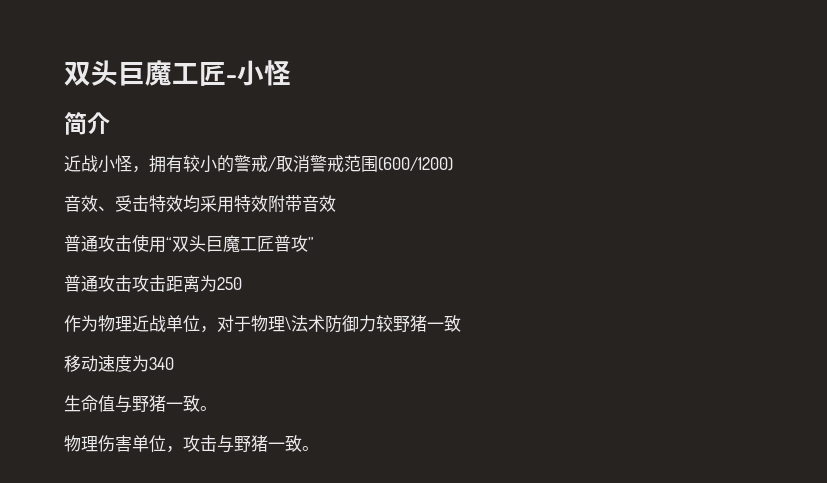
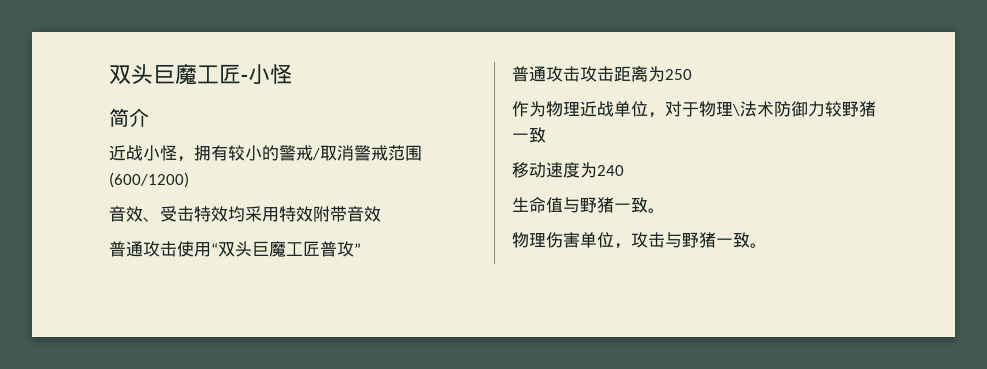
- 移动速度为340
+ 移动速度为240

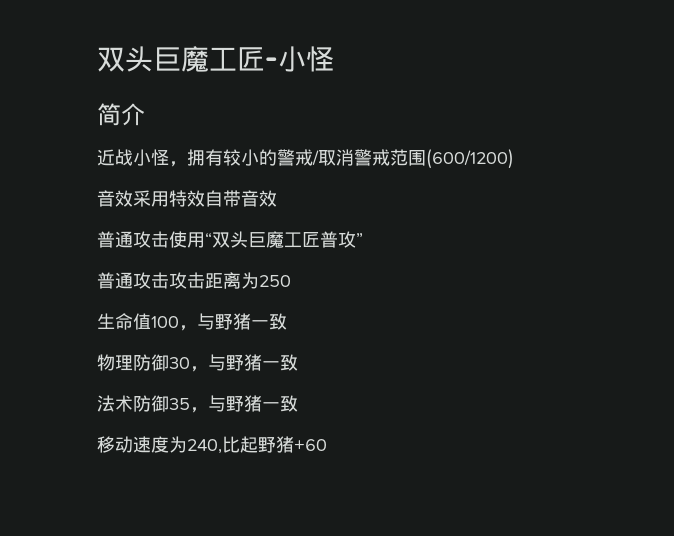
- 音效、受击特效均采用特效附带音效
+ 音效采用特效自带音效
- 作为物理近战单位，对于物理\法术防御力较野猪一致
+ 生命值100，与野猪一致
+ 物理防御30，与野猪一致
+ 法术防御35，与野猪一致
- 移动速度为240
- 生命值与野猪一致。
- 物理伤害单位，攻击与野猪一致。
+ 移动速度为240,比起野猪+60

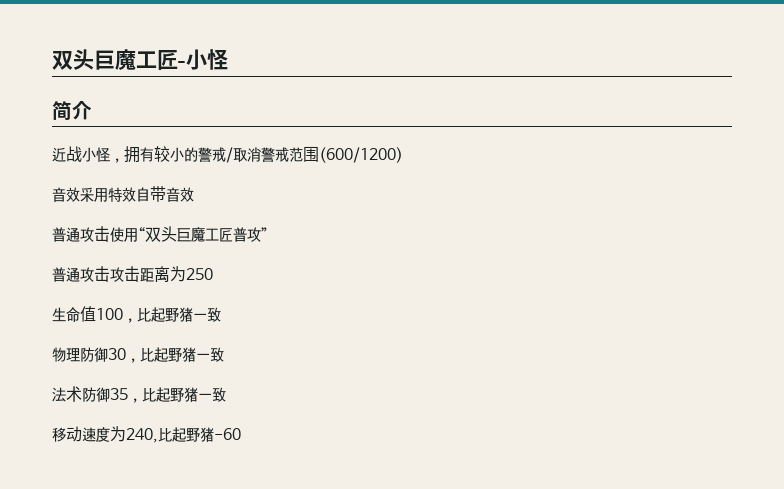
- 生命值100，与野猪一致
+ 生命值100，比起野猪一致
- 物理防御30，与野猪一致
+ 物理防御30，比起野猪一致
- 法术防御35，与野猪一致
+ 法术防御35，比起野猪一致
- 移动速度为240,比起野猪+60
+ 移动速度为240,比起野猪-60

